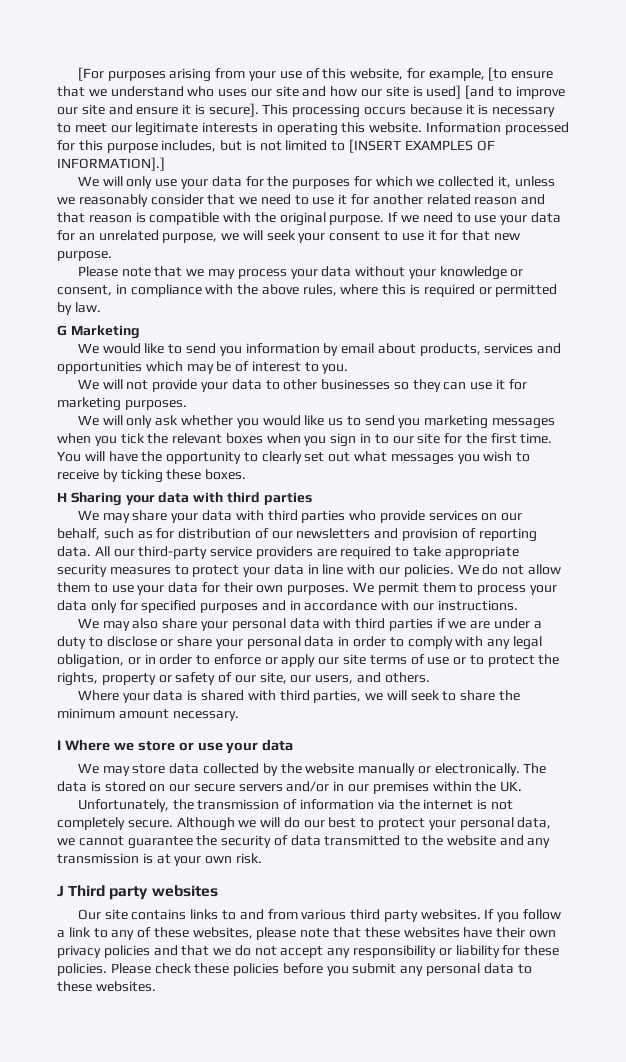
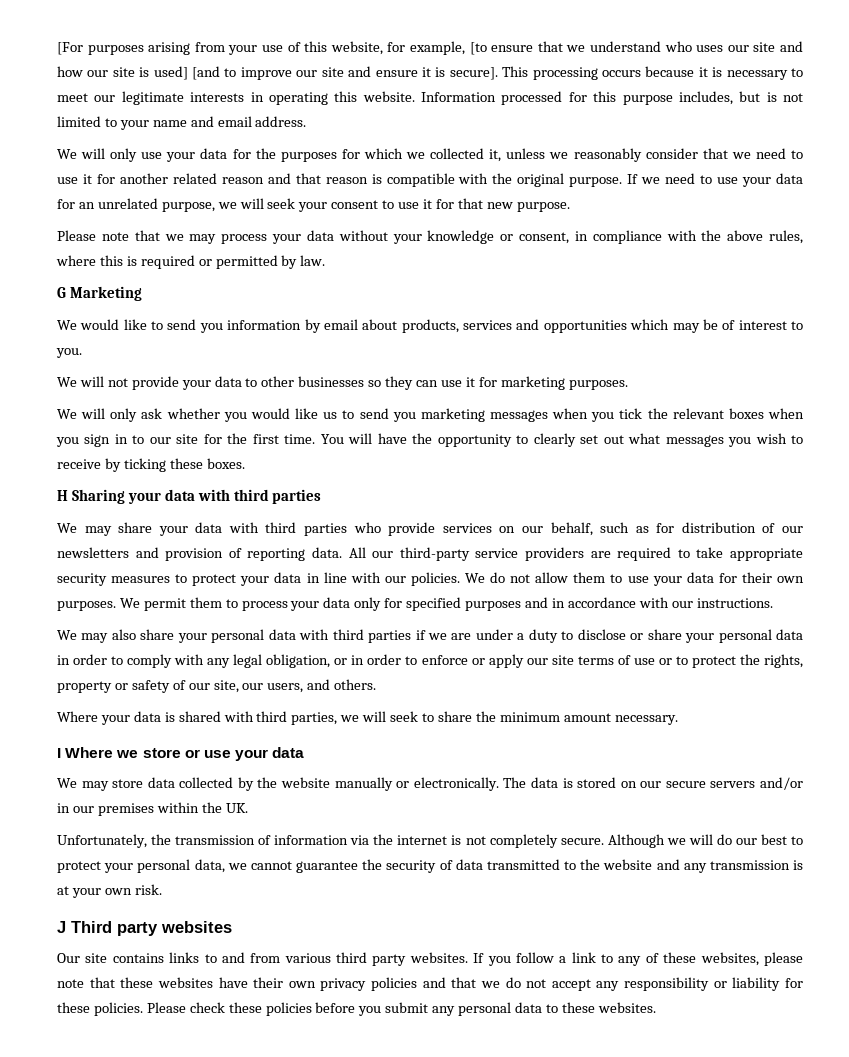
- Information processed for this purpose includes, but is not limited to [INSERT EXAMPLES OF INFORMATION].]
+ Information processed for this purpose includes, but is not limited to your name and email address.

